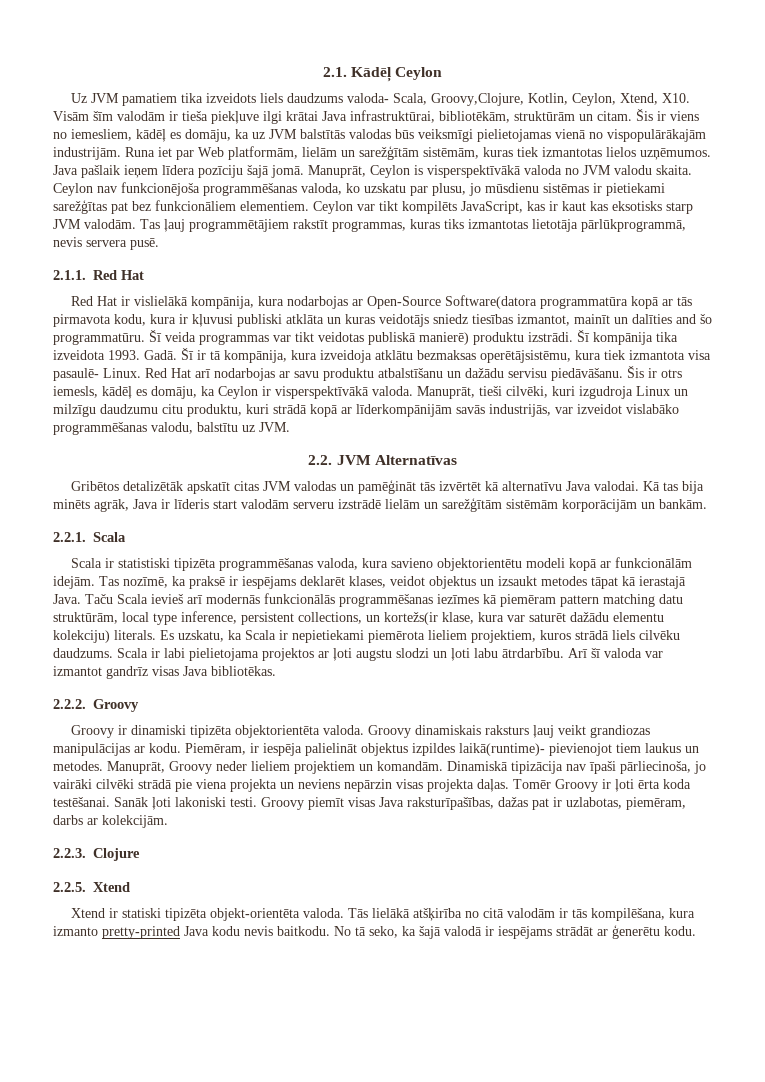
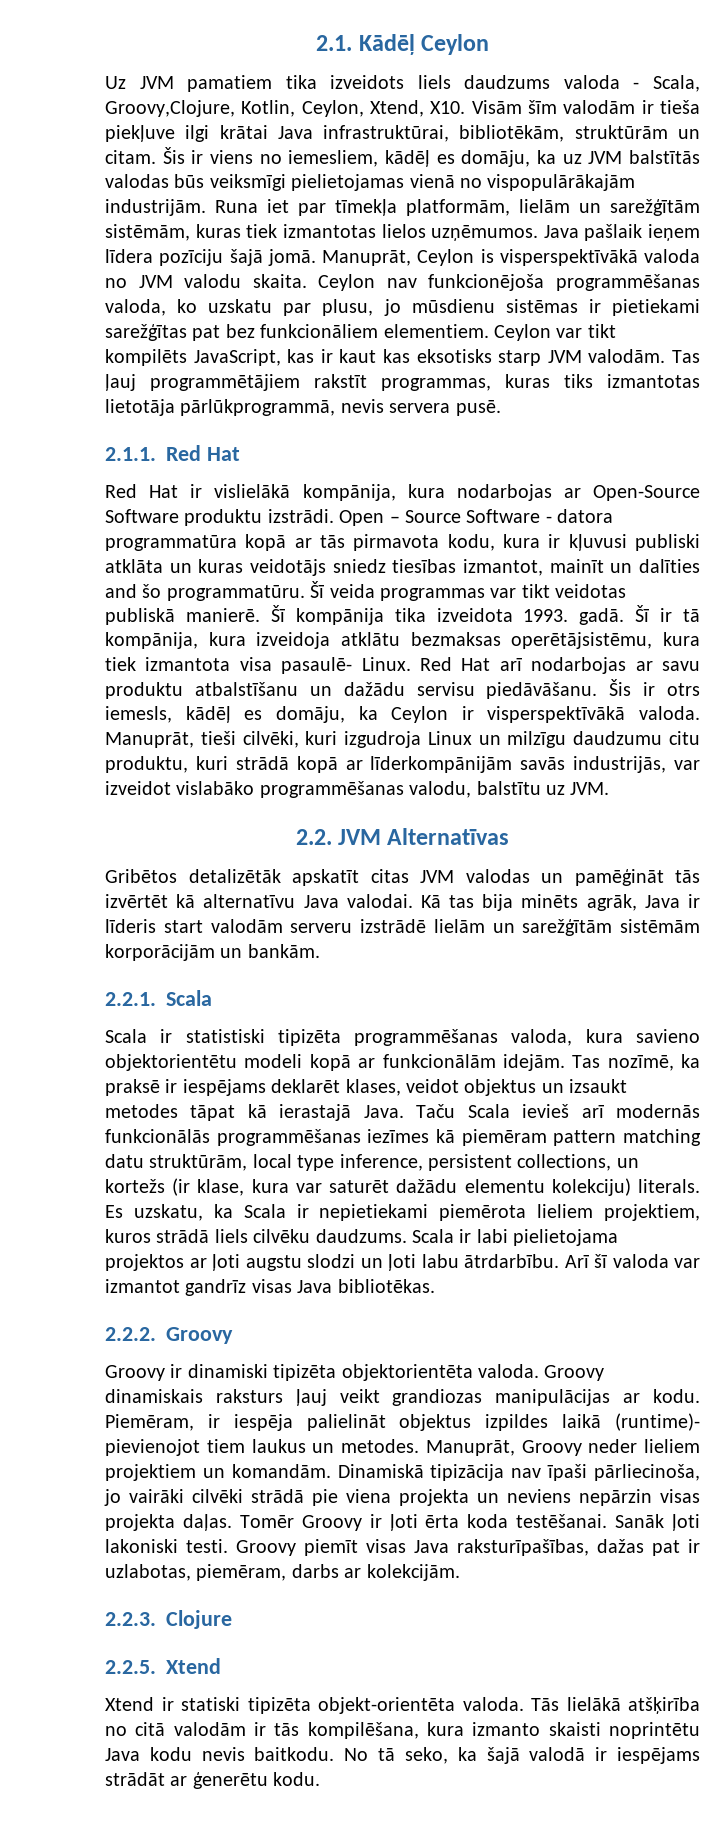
- Uz JVM pamatiem tika izveidots liels daudzums valoda- Scala, Groovy,Clojure, Kotlin, Ceylon, Xtend, X10. Visām šīm valodām ir tieša piekļuve ilgi krātai Java infrastruktūrai, bibliotēkām, struktūrām un citam.
+ Uz JVM pamatiem tika izveidots liels daudzums valoda - Scala, Groovy,Clojure, Kotlin, Ceylon, Xtend, X10. Visām šīm valodām ir tieša piekļuve ilgi krātai Java infrastruktūrai, bibliotēkām, struktūrām un citam.
- Runa iet par Web platformām, lielām un sarežģītām sistēmām, kuras tiek izmantotas lielos uzņēmumos.
+ Runa iet par tīmekļa platformām, lielām un sarežģītām sistēmām, kuras tiek izmantotas lielos uzņēmumos.
- Red Hat ir vislielākā kompānija, kura nodarbojas ar Open-Source Software(datora programmatūra kopā ar tās pirmavota kodu, kura ir kļuvusi publiski atklāta un kuras veidotājs sniedz tiesības izmantot, mainīt un dalīties and šo programmatūru.
+ Red Hat ir vislielākā kompānija, kura nodarbojas ar Open-Source Software produktu izstrādi. Open – Source Software - datora programmatūra kopā ar tās pirmavota kodu, kura ir kļuvusi publiski atklāta un kuras veidotājs sniedz tiesības izmantot, mainīt un dalīties and šo programmatūru.
- Šī veida programmas var tikt veidotas publiskā manierē) produktu izstrādi.
+ Šī veida programmas var tikt veidotas publiskā manierē.
- Šī kompānija tika izveidota 1993. Gadā.
+ Šī kompānija tika izveidota 1993. gadā.
- Taču Scala ievieš arī modernās funkcionālās programmēšanas iezīmes kā piemēram pattern matching datu struktūrām, local type inference, persistent collections, un kortežs(ir klase, kura var saturēt dažādu elementu kolekciju) literals.
+ Taču Scala ievieš arī modernās funkcionālās programmēšanas iezīmes kā piemēram pattern matching datu struktūrām, local type inference, persistent collections, un kortežs (ir klase, kura var saturēt dažādu elementu kolekciju) literals.
- Piemēram, ir iespēja palielināt objektus izpildes laikā(runtime)- pievienojot tiem laukus un metodes.
+ Piemēram, ir iespēja palielināt objektus izpildes laikā (runtime)- pievienojot tiem laukus un metodes.
- Tās lielākā atšķirība no citā valodām ir tās kompilēšana, kura izmanto pretty-printed Java kodu nevis baitkodu.
+ Tās lielākā atšķirība no citā valodām ir tās kompilēšana, kura izmanto skaisti noprintētu Java kodu nevis baitkodu.

